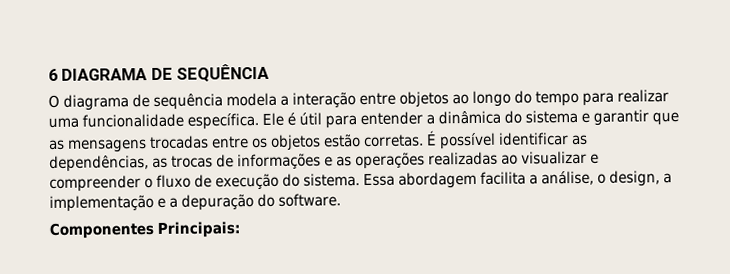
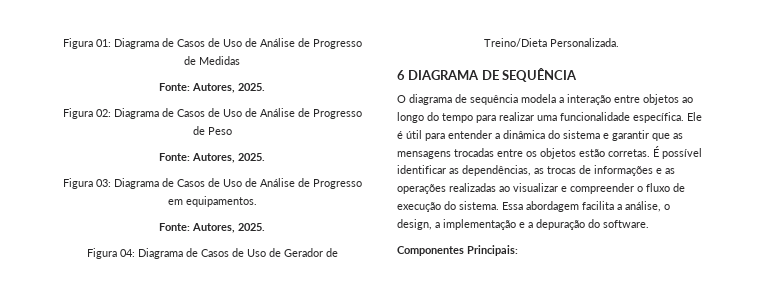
+ Figura 01: Diagrama de Casos de Uso de Análise de Progresso de Medidas
+ Fonte: Autores, 2025.
+ Figura 02: Diagrama de Casos de Uso de Análise de Progresso de Peso
+ Fonte: Autores, 2025.
+ Figura 03: Diagrama de Casos de Uso de Análise de Progresso em equipamentos.
+ Fonte: Autores, 2025.
+ Figura 04: Diagrama de Casos de Uso de Gerador de Treino/Dieta Personalizada.

